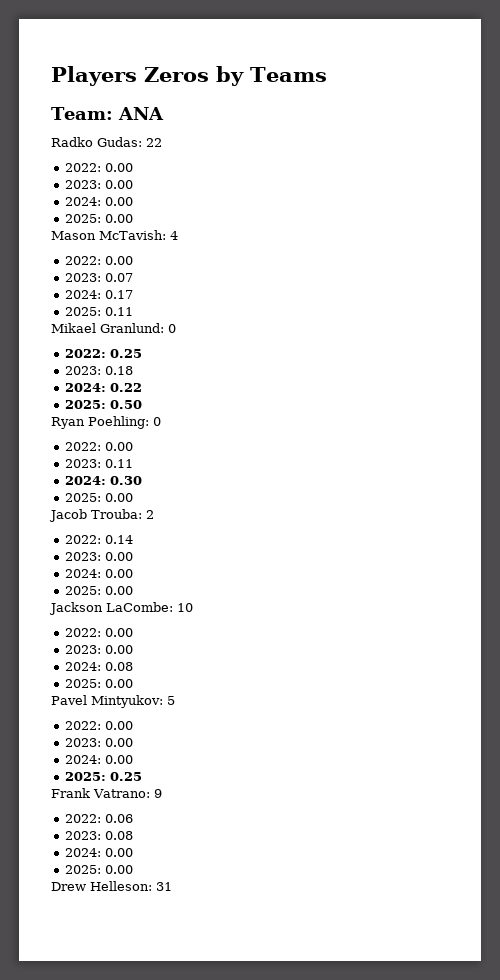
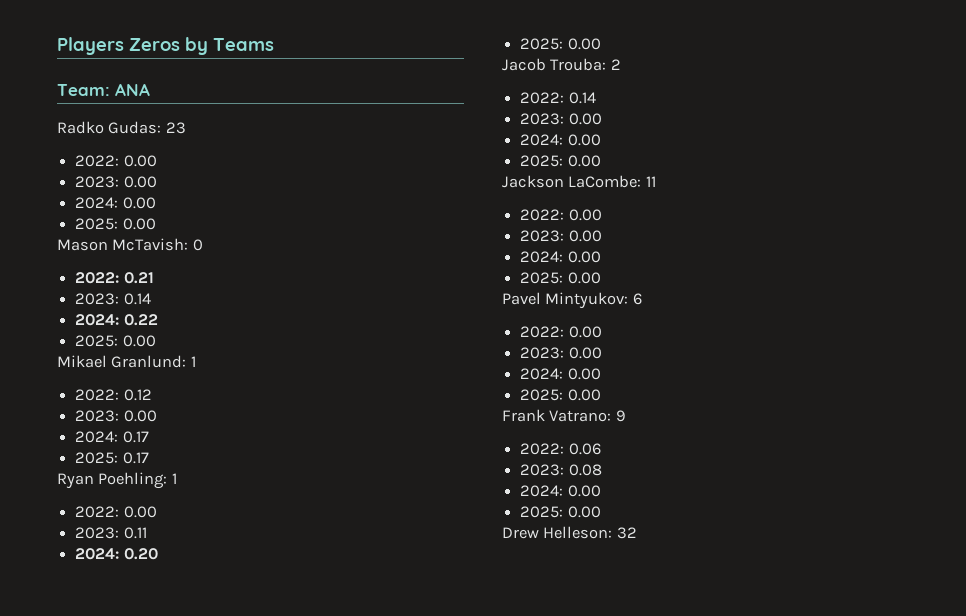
- Radko Gudas: 22
+ Radko Gudas: 23
- Mason McTavish: 4
- 2022: 0.00
- 2023: 0.07
+ Mason McTavish: 0
+ 2022: 0.21
+ 2023: 0.14
+ 2024: 0.22
+ 2025: 0.00
+ Mikael Granlund: 1
+ 2022: 0.12
+ 2023: 0.00
- 2025: 0.11
- Mikael Granlund: 0
- 2022: 0.25
- 2023: 0.18
- 2024: 0.22
- 2025: 0.50
+ 2025: 0.17
- Ryan Poehling: 0
+ Ryan Poehling: 1
- 2024: 0.30
+ 2024: 0.20
- Jackson LaCombe: 10
- 2022: 0.00
- 2023: 0.00
- 2024: 0.08
- 2025: 0.00
- Pavel Mintyukov: 5
+ Jackson LaCombe: 11
  2022: 0.00
  2023: 0.00
  2024: 0.00
- 2025: 0.25
+ 2025: 0.00
+ Pavel Mintyukov: 6
+ 2022: 0.00
+ 2023: 0.00
+ 2024: 0.00
+ 2025: 0.00
- Drew Helleson: 31
+ Drew Helleson: 32

